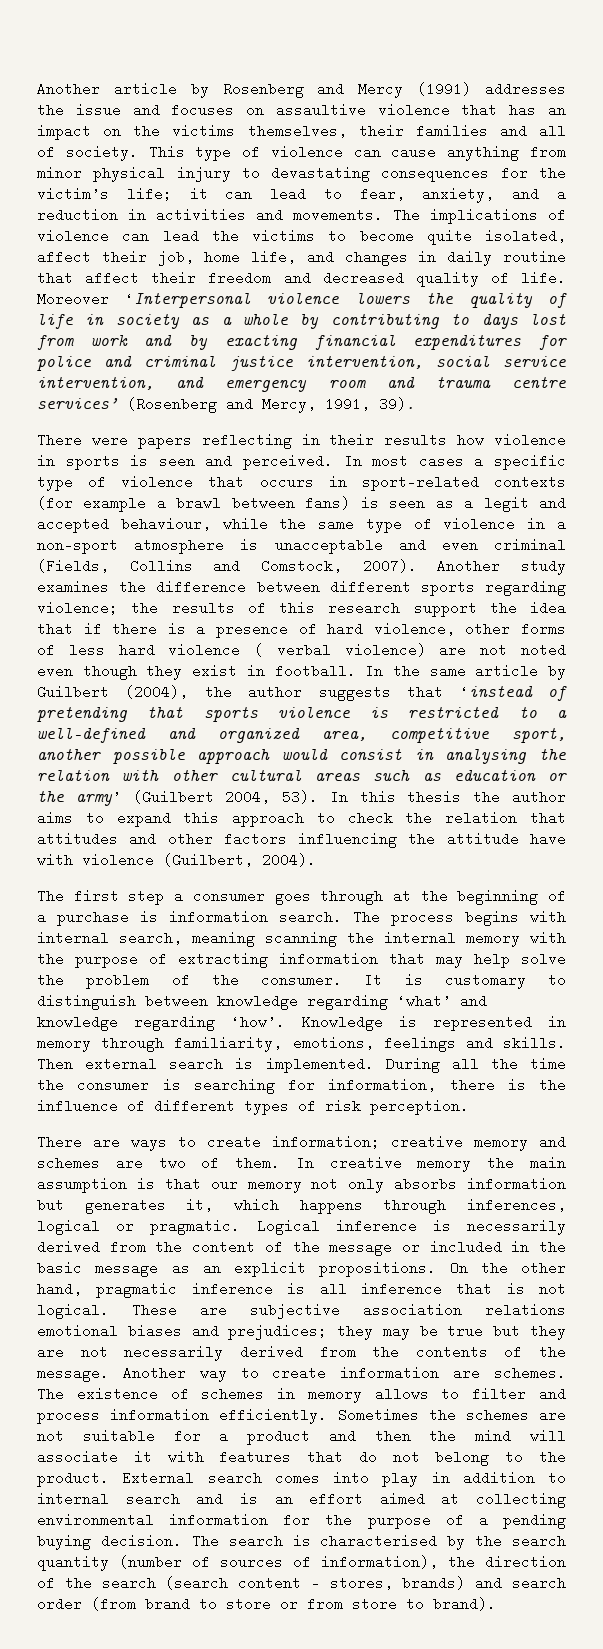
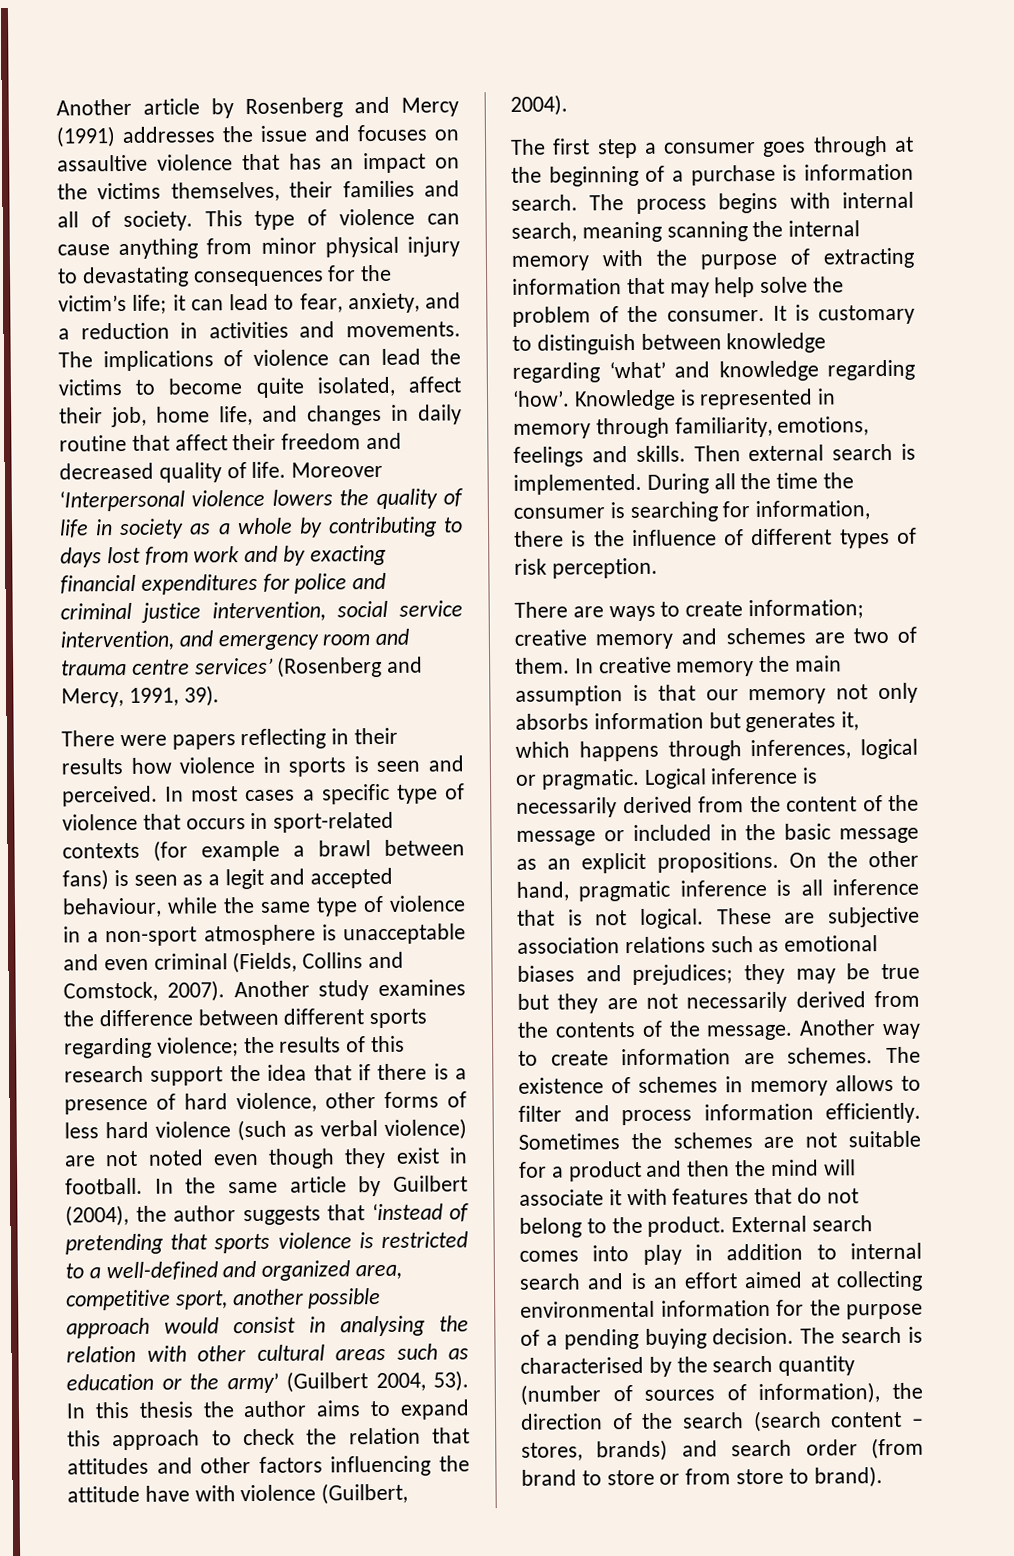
- Another study examines the difference between different sports regarding violence; the results of this research support the idea that if there is a presence of hard violence, other forms of less hard violence ( verbal violence) are not noted even though they exist in football.
+ Another study examines the difference between different sports regarding violence; the results of this research support the idea that if there is a presence of hard violence, other forms of less hard violence (such as verbal violence) are not noted even though they exist in football.
- These are subjective association relations emotional biases and prejudices; they may be true but they are not necessarily derived from the contents of the message.
+ These are subjective association relations such as emotional biases and prejudices; they may be true but they are not necessarily derived from the contents of the message.

